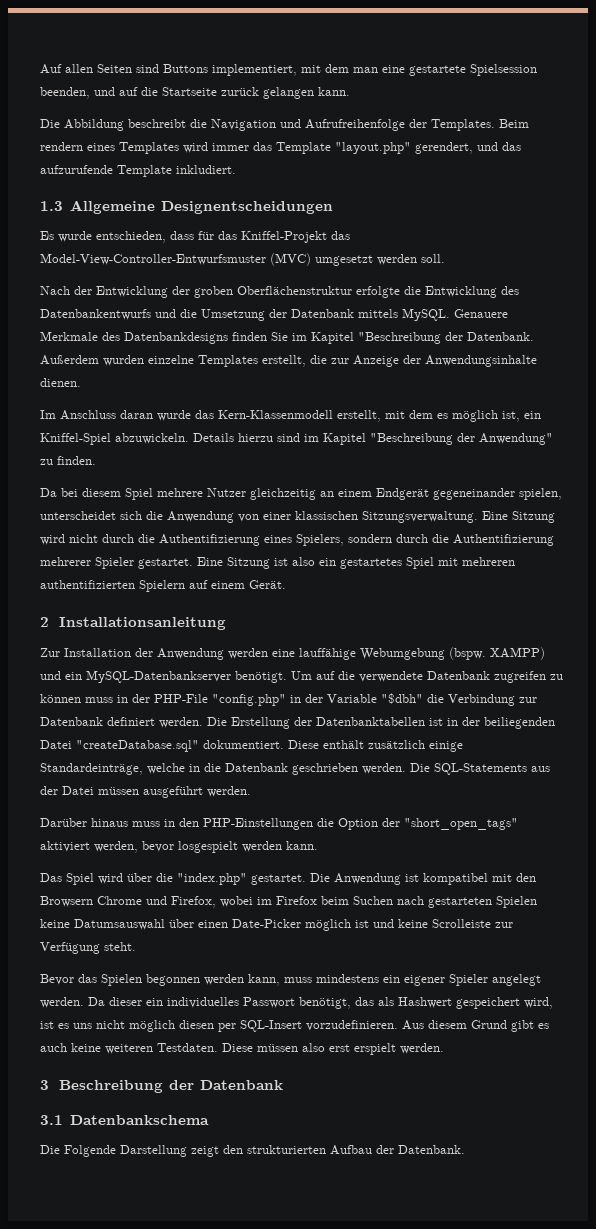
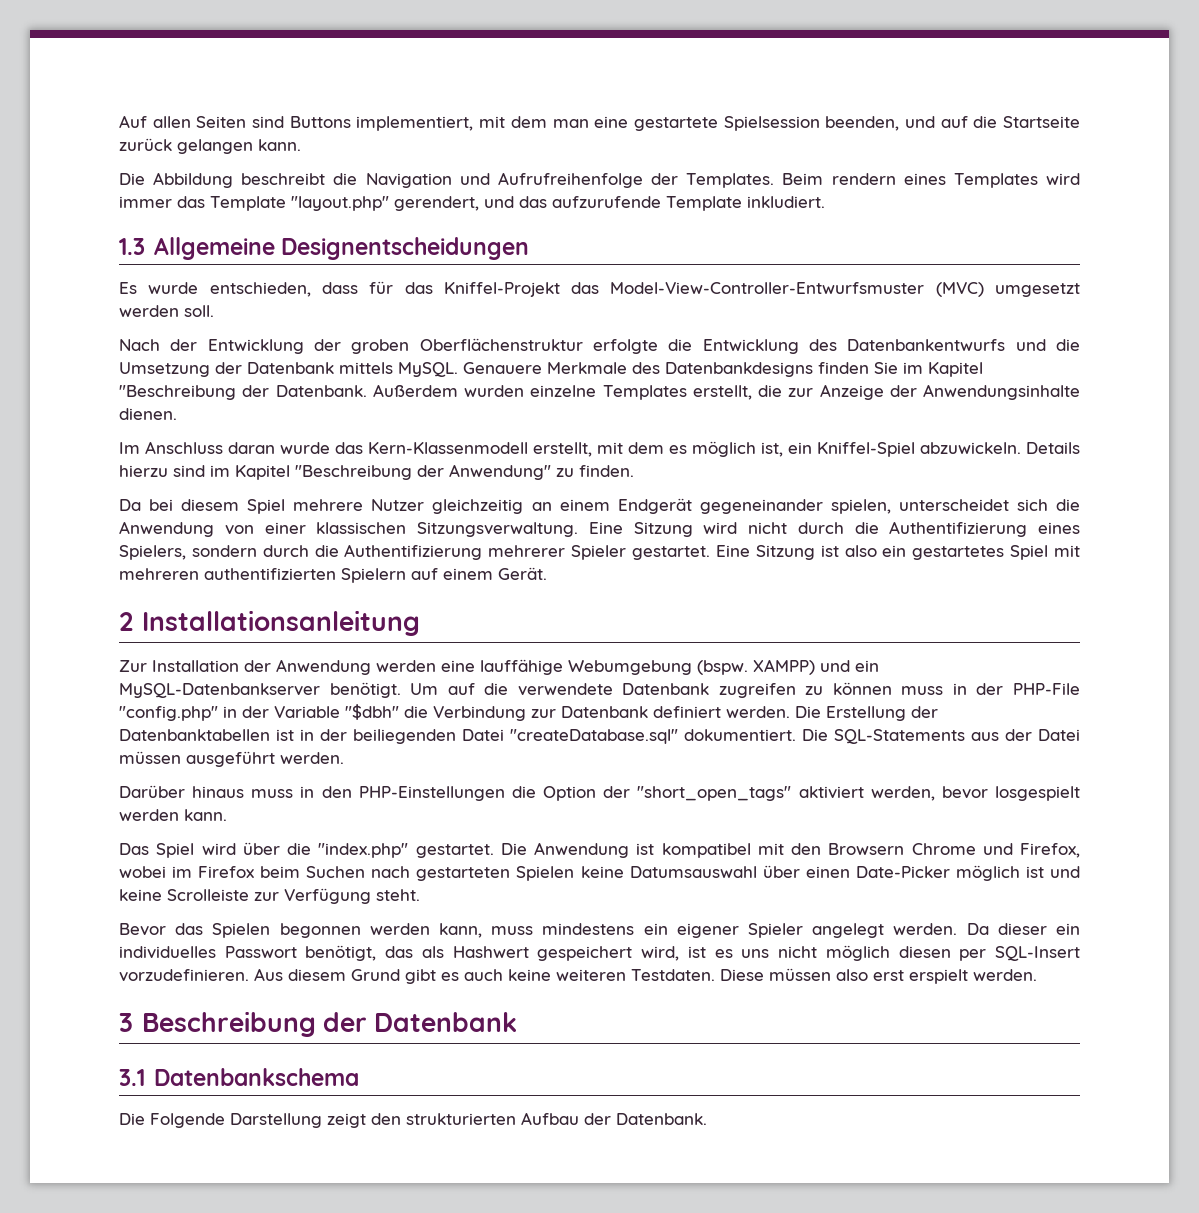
- Diese enthält zusätzlich einige Standardeinträge, welche in die Datenbank geschrieben werden.

